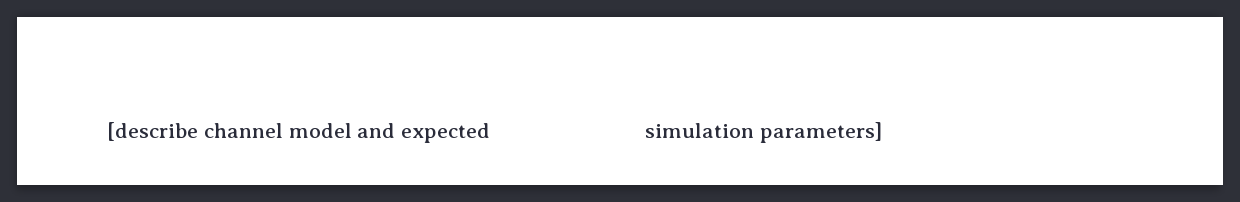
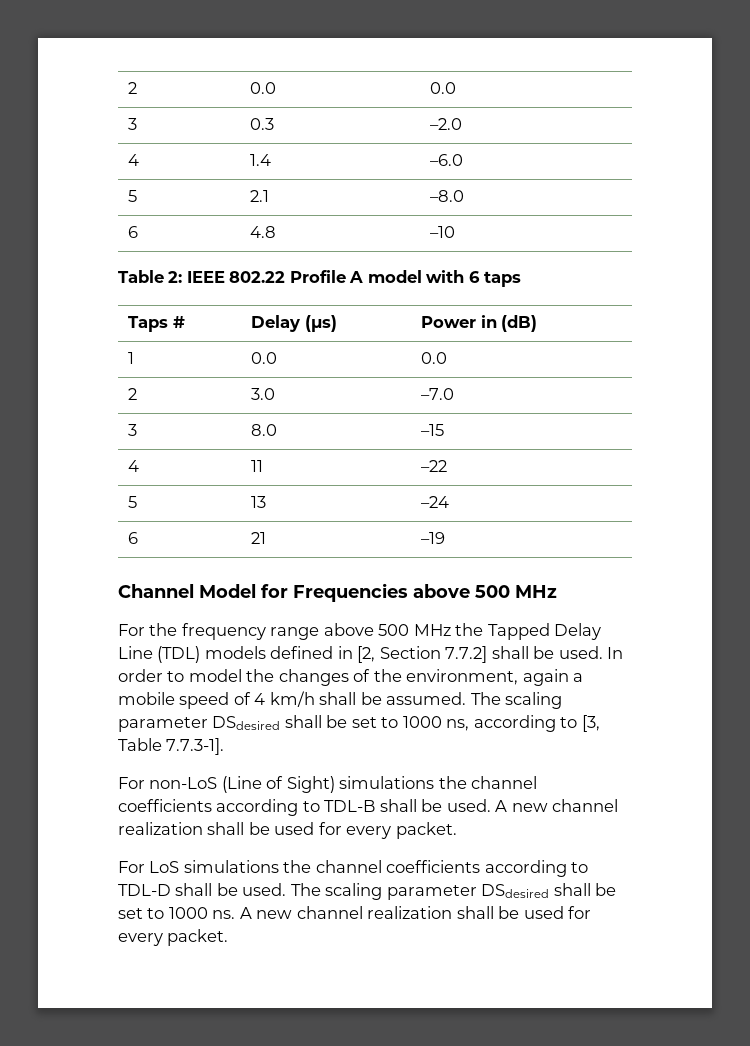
- [describe channel model and expected simulation parameters]
+ 2 | 0.0 | 0.0
+ 3 | 0.3 | –2.0
+ 4 | 1.4 | –6.0
+ 5 | 2.1 | –8.0
+ 6 | 4.8 | –10
+ Table 2: IEEE 802.22 Profile A model with 6 taps
+ Taps # | Delay (μs) | Power in (dB)
+ 1 | 0.0 | 0.0
+ 2 | 3.0 | –7.0
+ 3 | 8.0 | –15
+ 4 | 11 | –22
+ 5 | 13 | –24
+ 6 | 21 | –19
+ Channel Model for Frequencies above 500 MHz
+ For the frequency range above 500 MHz the Tapped Delay Line (TDL) models defined in [2, Section 7.7.2] shall be used. In order to model the changes of the environment, again a mobile speed of 4 km/h shall be assumed. The scaling parameter DSdesired shall be set to 1000 ns, according to [3, Table 7.7.3-1].
+ For non-LoS (Line of Sight) simulations the channel coefficients according to TDL-B shall be used. A new channel realization shall be used for every packet.
+ For LoS simulations the channel coefficients according to TDL-D shall be used. The scaling parameter DSdesired shall be set to 1000 ns. A new channel realization shall be used for every packet.

